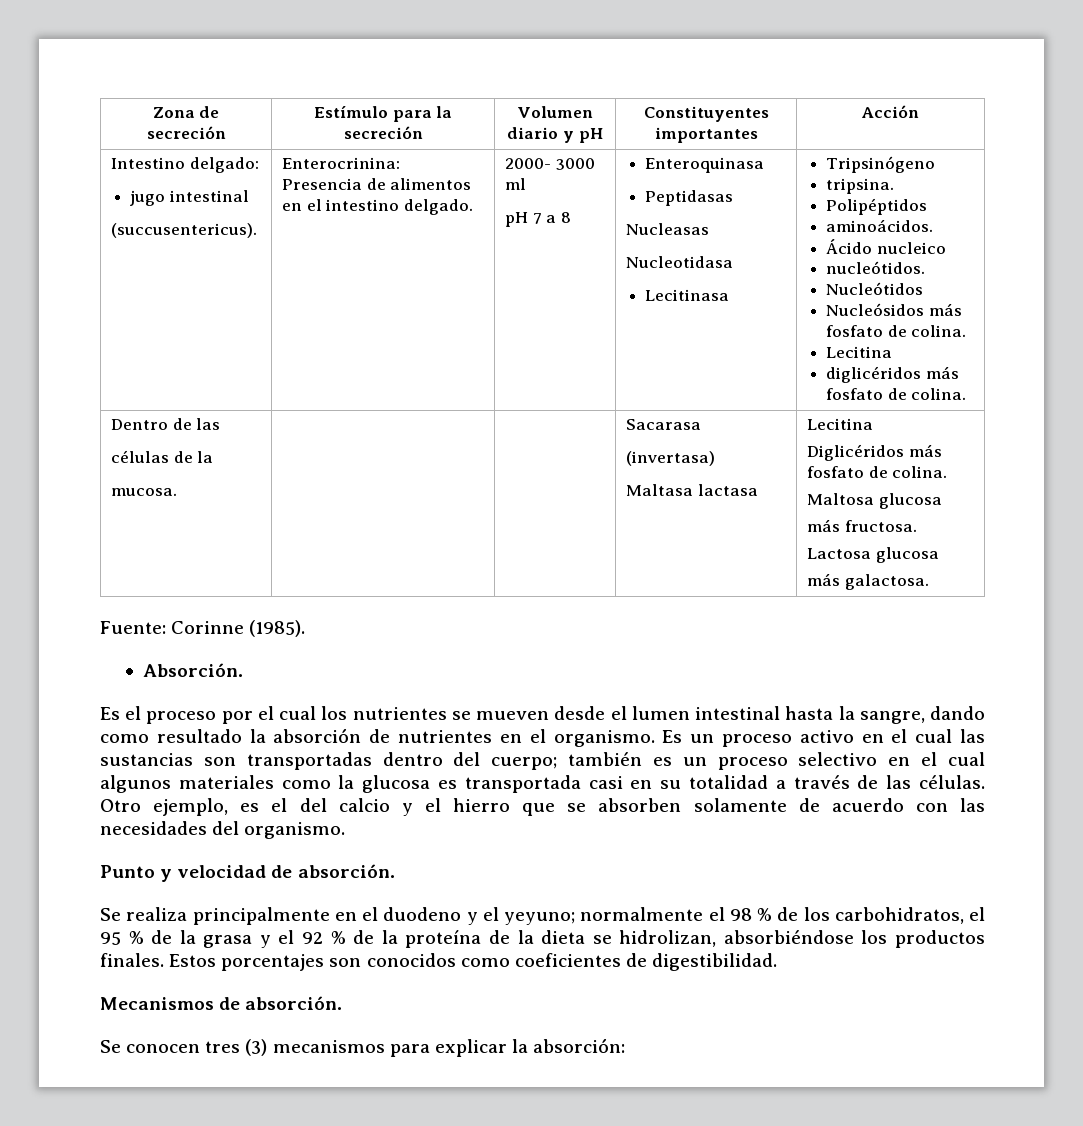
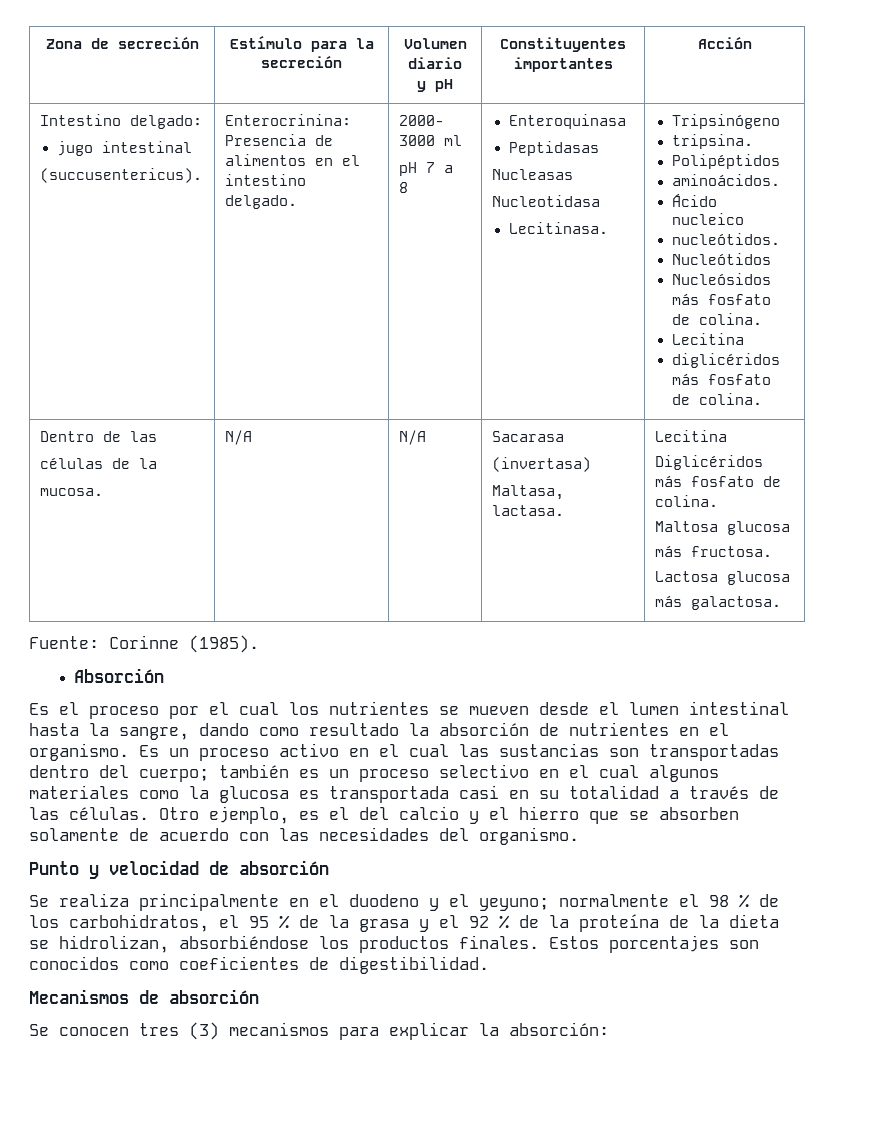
- Lecitinasa
+ Lecitinasa.
  Dentro de las
  células de la
- mucosa. | | | Sacarasa
+ mucosa. | N/A | N/A | Sacarasa
  (invertasa)
- Maltasa lactasa | Lecitina
+ Maltasa, lactasa. | Lecitina
- Absorción.
+ Absorción
- Punto y velocidad de absorción.
+ Punto y velocidad de absorción
- Mecanismos de absorción.
+ Mecanismos de absorción

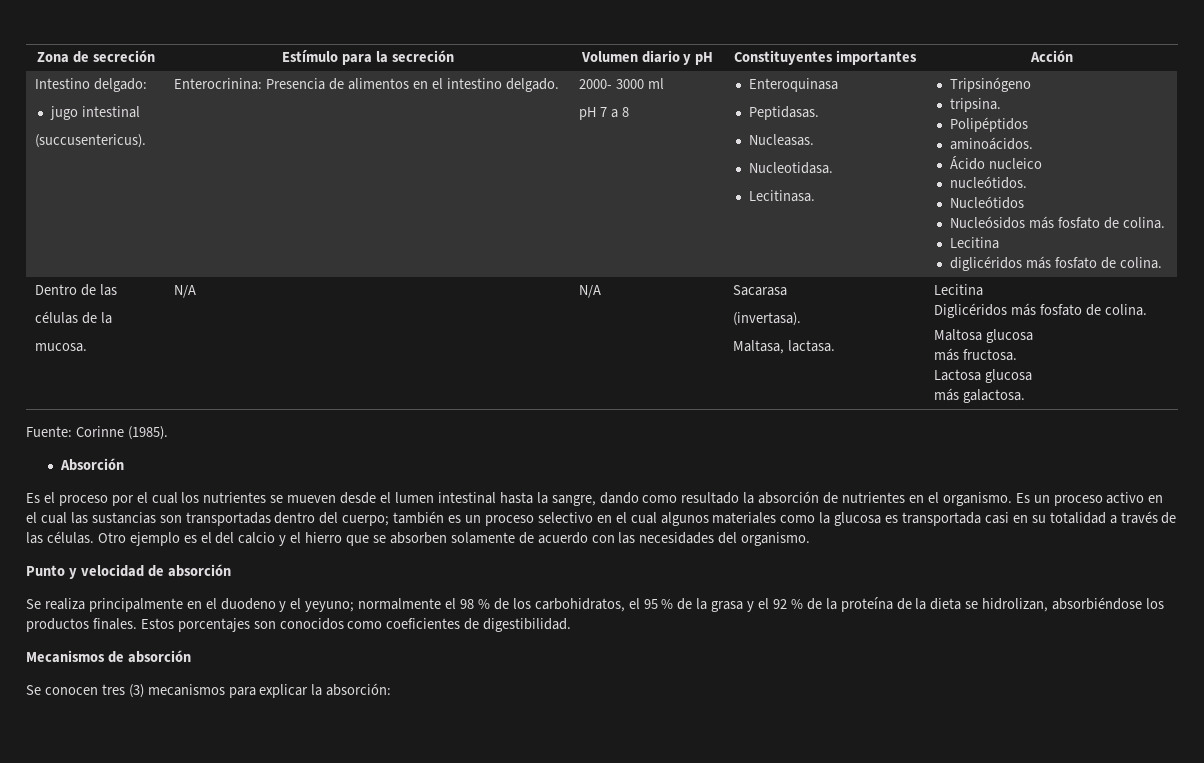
- Peptidasas
- Nucleasas
- Nucleotidasa
+ Peptidasas.
+ Nucleasas.
+ Nucleotidasa.
  Dentro de las
  células de la
  mucosa. | N/A | N/A | Sacarasa
- (invertasa)
+ (invertasa).
- Otro ejemplo, es el del calcio y el hierro que se absorben solamente de acuerdo con las necesidades del organismo.
+ Otro ejemplo es el del calcio y el hierro que se absorben solamente de acuerdo con las necesidades del organismo.

